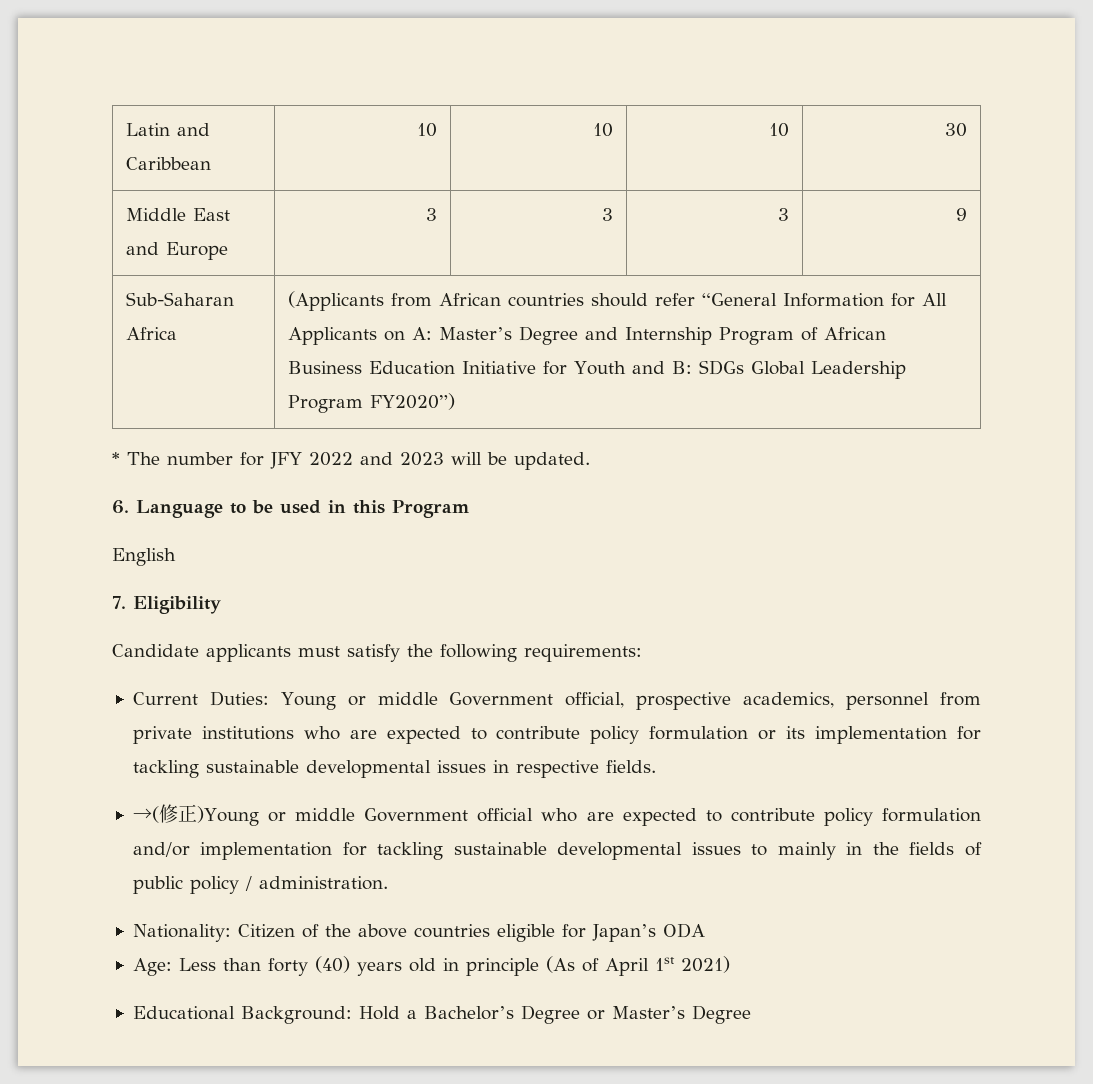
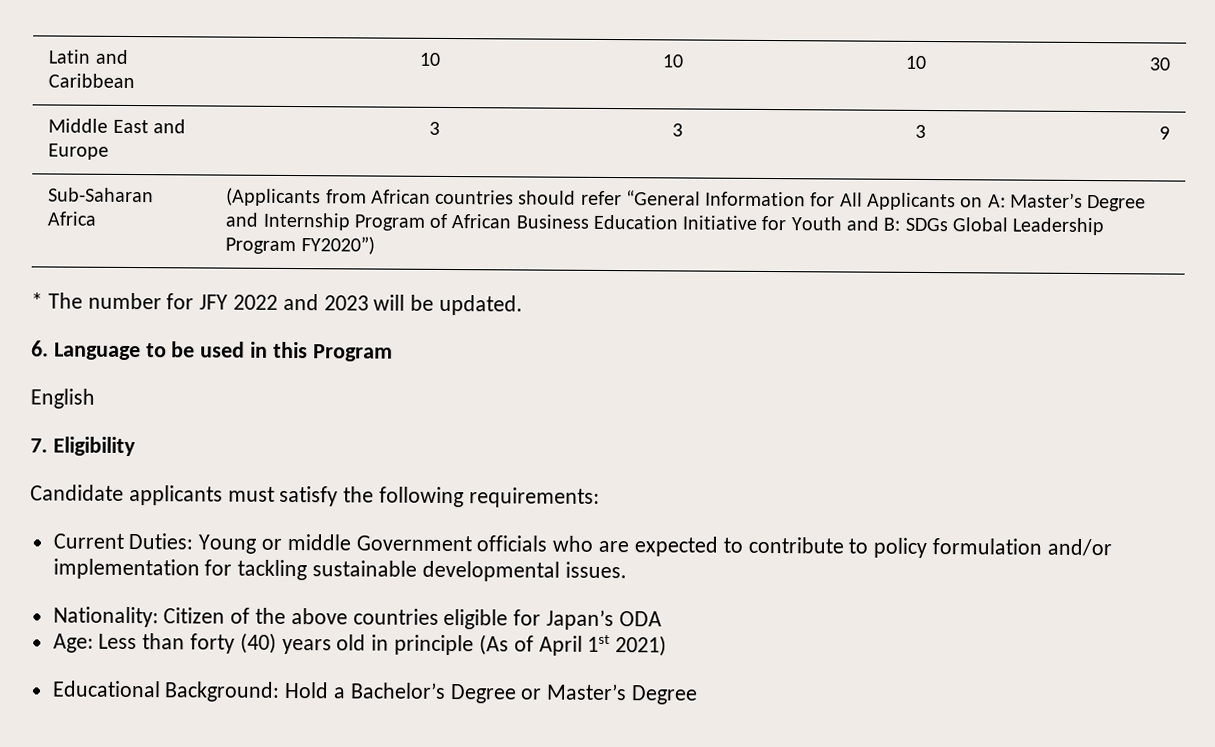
- Current Duties: Young or middle Government official, prospective academics, personnel from private institutions who are expected to contribute policy formulation or its implementation for tackling sustainable developmental issues in respective fields.
- →(修正)Young or middle Government official who are expected to contribute policy formulation and/or implementation for tackling sustainable developmental issues to mainly in the fields of public policy / administration.
+ Current Duties: Young or middle Government officials who are expected to contribute to policy formulation and/or implementation for tackling sustainable developmental issues.

